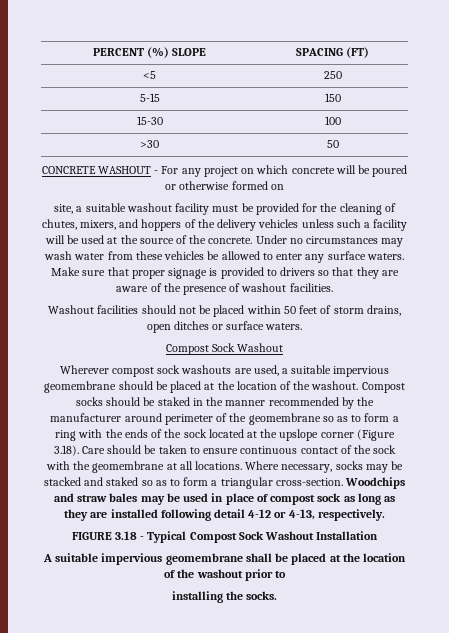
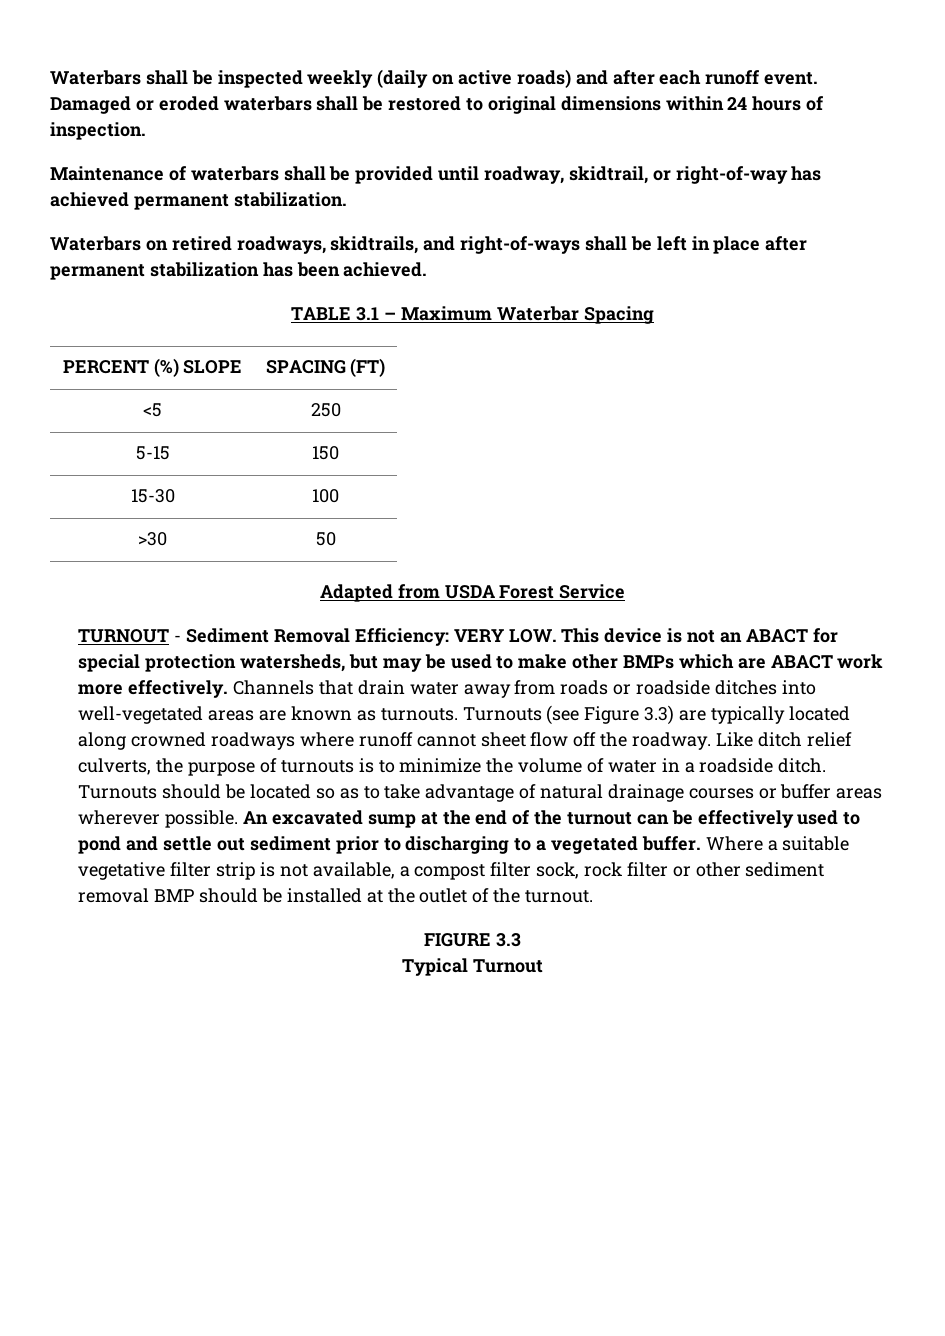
+ Waterbars shall be inspected weekly (daily on active roads) and after each runoff event. Damaged or eroded waterbars shall be restored to original dimensions within 24 hours of inspection.
+ Maintenance of waterbars shall be provided until roadway, skidtrail, or right-of-way has achieved permanent stabilization.
+ Waterbars on retired roadways, skidtrails, and right-of-ways shall be left in place after permanent stabilization has been achieved.
+ TABLE 3.1 – Maximum Waterbar Spacing
- CONCRETE WASHOUT - For any project on which concrete will be poured or otherwise formed on
- site, a suitable washout facility must be provided for the cleaning of chutes, mixers, and hoppers of the delivery vehicles unless such a facility will be used at the source of the concrete. Under no circumstances may wash water from these vehicles be allowed to enter any surface waters. Make sure that proper signage is provided to drivers so that they are aware of the presence of washout facilities.
- Washout facilities should not be placed within 50 feet of storm drains, open ditches or surface waters.
- Compost Sock Washout
- Wherever compost sock washouts are used, a suitable impervious geomembrane should be placed at the location of the washout. Compost socks should be staked in the manner recommended by the manufacturer around perimeter of the geomembrane so as to form a ring with the ends of the sock located at the upslope corner (Figure 3.18). Care should be taken to ensure continuous contact of the sock with the geomembrane at all locations. Where necessary, socks may be stacked and staked so as to form a triangular cross-section. Woodchips and straw bales may be used in place of compost sock as long as they are installed following detail 4-12 or 4-13, respectively.
- FIGURE 3.18 - Typical Compost Sock Washout Installation
- A suitable impervious geomembrane shall be placed at the location of the washout prior to
- installing the socks.
+ Adapted from USDA Forest Service
+ TURNOUT - Sediment Removal Efficiency: VERY LOW. This device is not an ABACT for special protection watersheds, but may be used to make other BMPs which are ABACT work more effectively. Channels that drain water away from roads or roadside ditches into well-vegetated areas are known as turnouts. Turnouts (see Figure 3.3) are typically located along crowned roadways where runoff cannot sheet flow off the roadway. Like ditch relief culverts, the purpose of turnouts is to minimize the volume of water in a roadside ditch. Turnouts should be located so as to take advantage of natural drainage courses or buffer areas wherever possible. An excavated sump at the end of the turnout can be effectively used to pond and settle out sediment prior to discharging to a vegetated buffer. Where a suitable vegetative filter strip is not available, a compost filter sock, rock filter or other sediment removal BMP should be installed at the outlet of the turnout.
+ FIGURE 3.3
+ Typical Turnout

